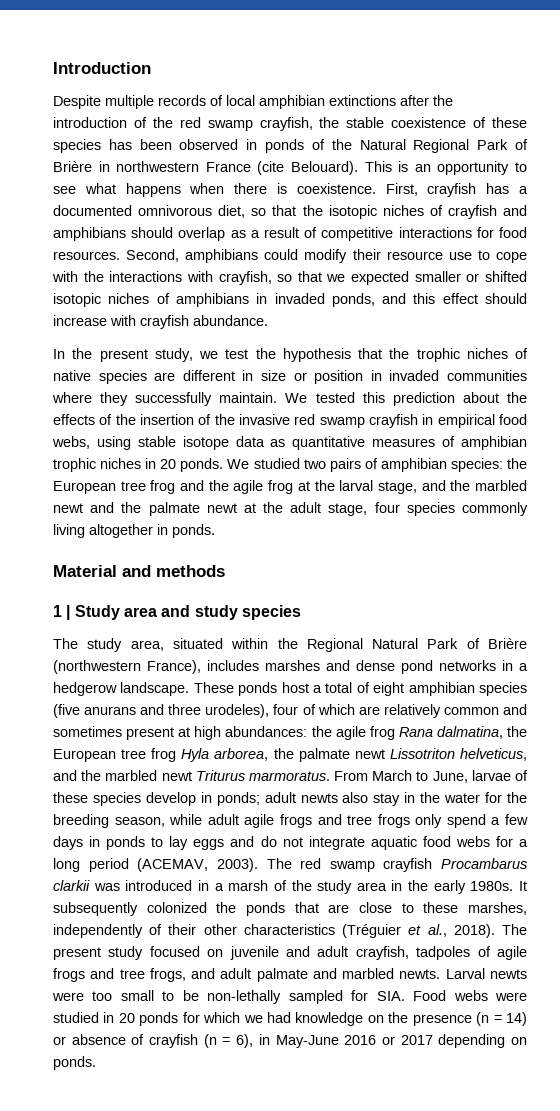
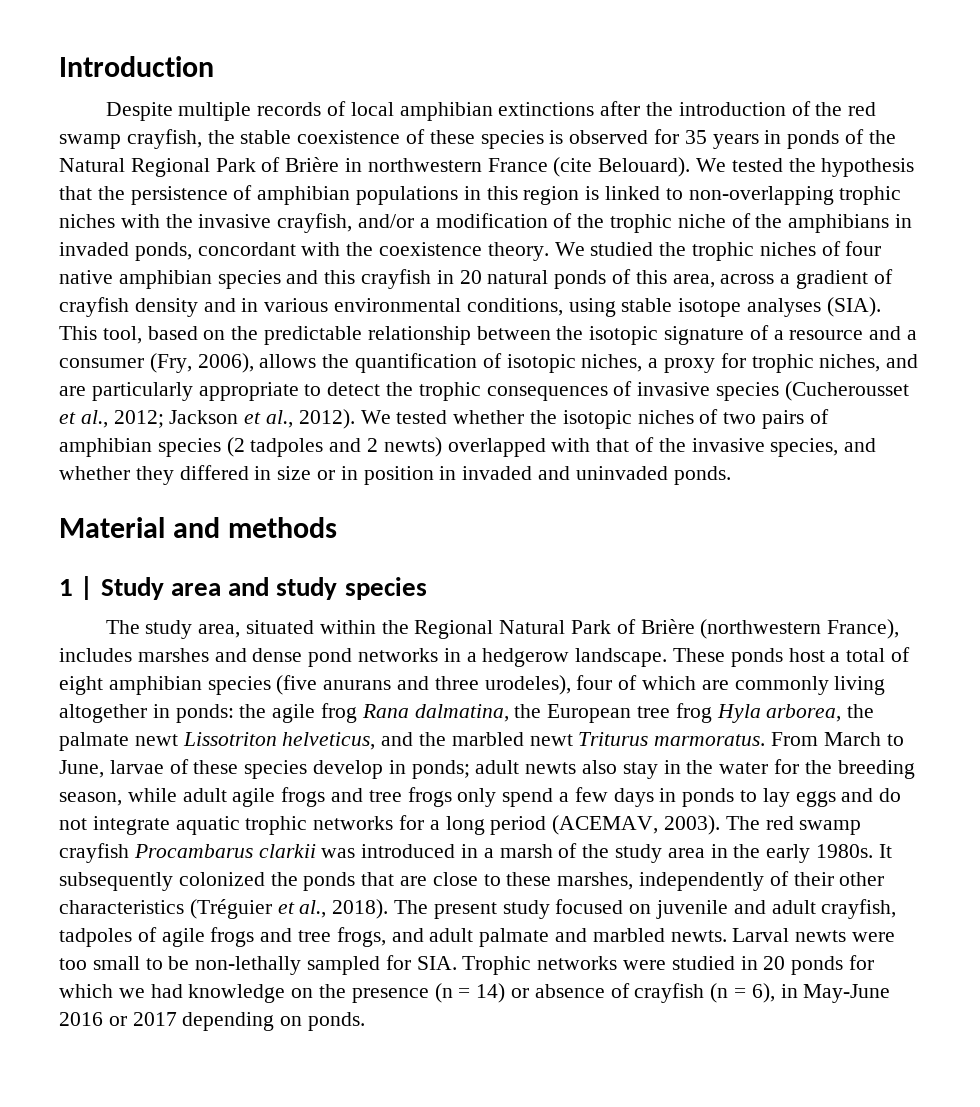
- Despite multiple records of local amphibian extinctions after the introduction of the red swamp crayfish, the stable coexistence of these species has been observed in ponds of the Natural Regional Park of Brière in northwestern France (cite Belouard).
+ Despite multiple records of local amphibian extinctions after the introduction of the red swamp crayfish, the stable coexistence of these species is observed for 35 years in ponds of the Natural Regional Park of Brière in northwestern France (cite Belouard).
- This is an opportunity to see what happens when there is coexistence. First, crayfish has a documented omnivorous diet, so that the isotopic niches of crayfish and amphibians should overlap as a result of competitive interactions for food resources. Second, amphibians could modify their resource use to cope with the interactions with crayfish, so that we expected smaller or shifted isotopic niches of amphibians in invaded ponds, and this effect should increase with crayfish abundance.
- In the present study, we test the hypothesis that the trophic niches of native species are different in size or position in invaded communities where they successfully maintain. We tested this prediction about the effects of the insertion of the invasive red swamp crayfish in empirical food webs, using stable isotope data as quantitative measures of amphibian trophic niches in 20 ponds. We studied two pairs of amphibian species: the European tree frog and the agile frog at the larval stage, and the marbled newt and the palmate newt at the adult stage, four species commonly living altogether in ponds.
+ We tested the hypothesis that the persistence of amphibian populations in this region is linked to non-overlapping trophic niches with the invasive crayfish, and/or a modification of the trophic niche of the amphibians in invaded ponds, concordant with the coexistence theory. We studied the trophic niches of four native amphibian species and this crayfish in 20 natural ponds of this area, across a gradient of crayfish density and in various environmental conditions, using stable isotope analyses (SIA). This tool, based on the predictable relationship between the isotopic signature of a resource and a consumer (Fry, 2006), allows the quantification of isotopic niches, a proxy for trophic niches, and are particularly appropriate to detect the trophic consequences of invasive species (Cucherousset et al., 2012; Jackson et al., 2012). We tested whether the isotopic niches of two pairs of amphibian species (2 tadpoles and 2 newts) overlapped with that of the invasive species, and whether they differed in size or in position in invaded and uninvaded ponds.
- These ponds host a total of eight amphibian species (five anurans and three urodeles), four of which are relatively common and sometimes present at high abundances: the agile frog Rana dalmatina, the European tree frog Hyla arborea, the palmate newt Lissotriton helveticus, and the marbled newt Triturus marmoratus.
+ These ponds host a total of eight amphibian species (five anurans and three urodeles), four of which are commonly living altogether in ponds: the agile frog Rana dalmatina, the European tree frog Hyla arborea, the palmate newt Lissotriton helveticus, and the marbled newt Triturus marmoratus.
- From March to June, larvae of these species develop in ponds; adult newts also stay in the water for the breeding season, while adult agile frogs and tree frogs only spend a few days in ponds to lay eggs and do not integrate aquatic food webs for a long period (ACEMAV, 2003).
+ From March to June, larvae of these species develop in ponds; adult newts also stay in the water for the breeding season, while adult agile frogs and tree frogs only spend a few days in ponds to lay eggs and do not integrate aquatic trophic networks for a long period (ACEMAV, 2003).
- Larval newts were too small to be non-lethally sampled for SIA. Food webs were studied in 20 ponds for which we had knowledge on the presence (n = 14) or absence of crayfish (n = 6), in May-June 2016 or 2017 depending on ponds.
+ Larval newts were too small to be non-lethally sampled for SIA. Trophic networks were studied in 20 ponds for which we had knowledge on the presence (n = 14) or absence of crayfish (n = 6), in May-June 2016 or 2017 depending on ponds.

